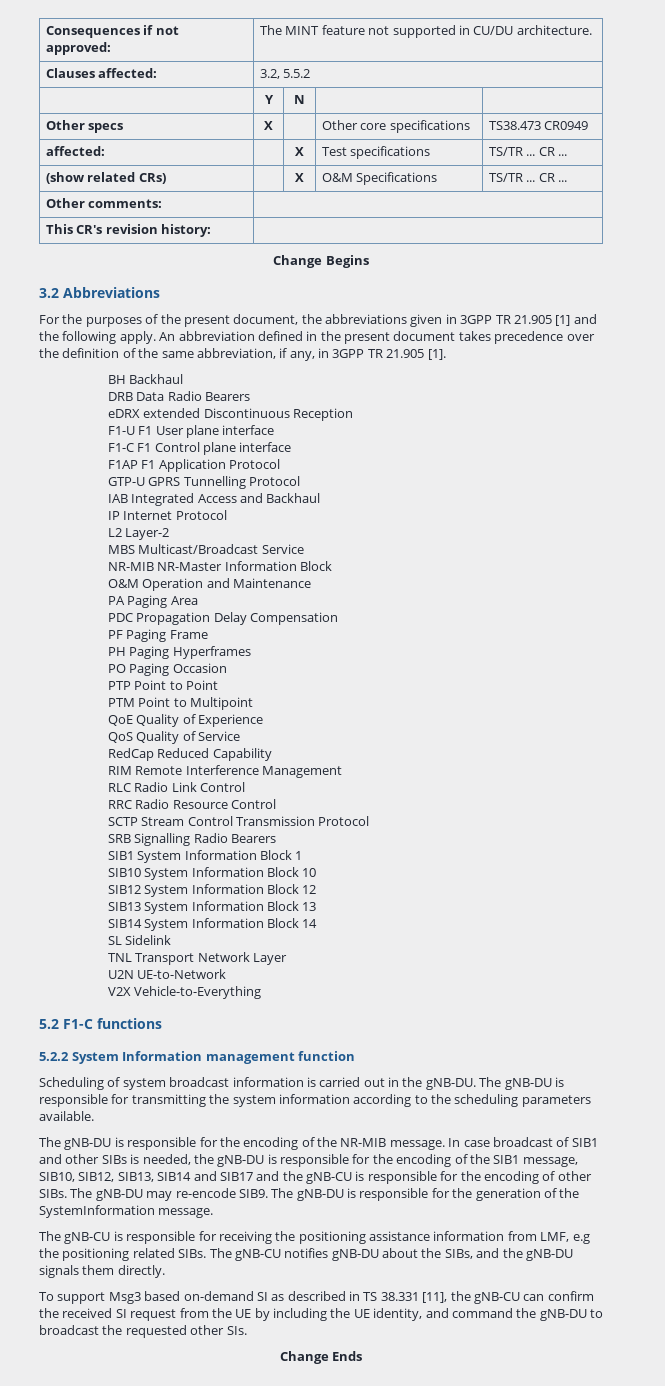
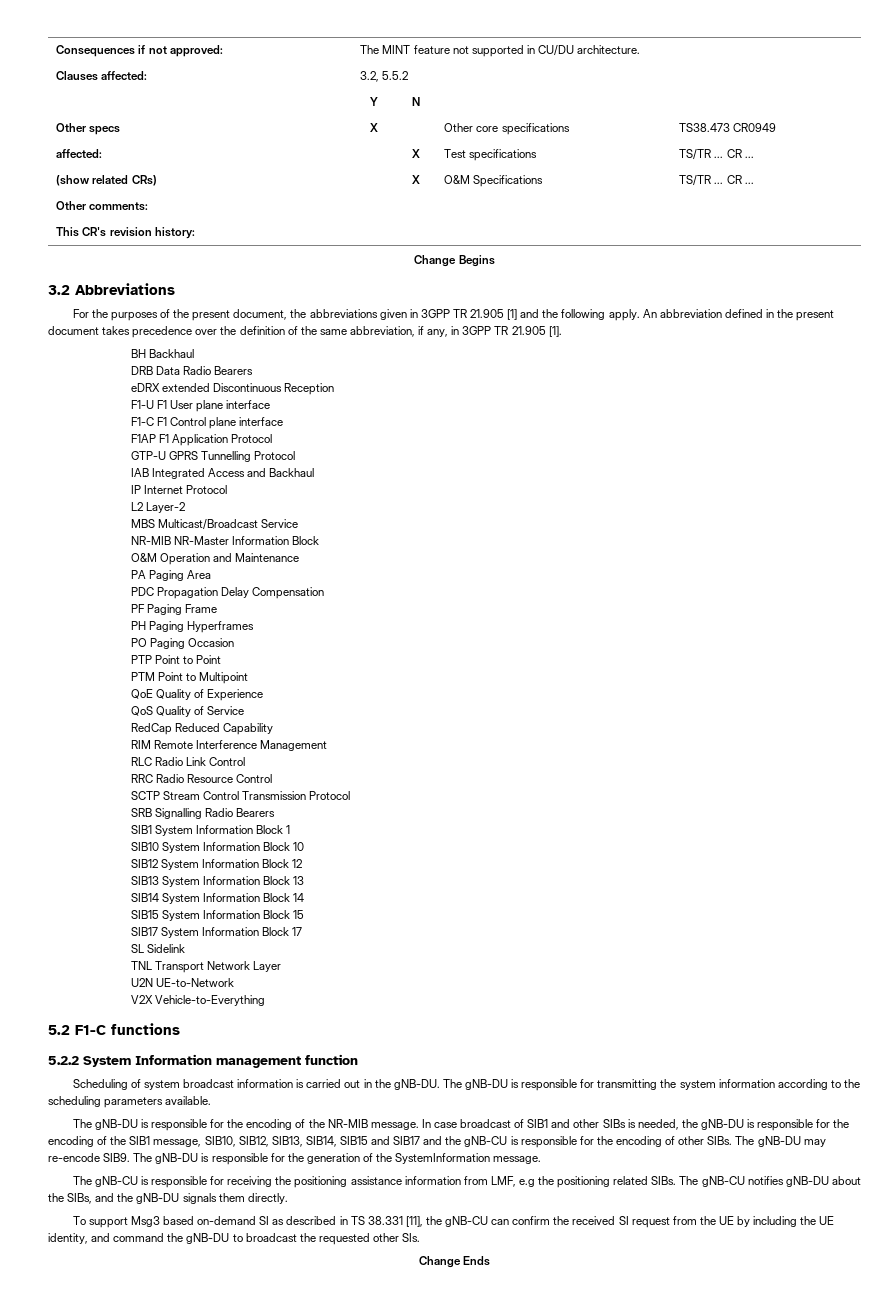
+ SIB15 System Information Block 15
+ SIB17 System Information Block 17
- In case broadcast of SIB1 and other SIBs is needed, the gNB-DU is responsible for the encoding of the SIB1 message, SIB10, SIB12, SIB13, SIB14 and SIB17 and the gNB-CU is responsible for the encoding of other SIBs.
+ In case broadcast of SIB1 and other SIBs is needed, the gNB-DU is responsible for the encoding of the SIB1 message, SIB10, SIB12, SIB13, SIB14, SIB15 and SIB17 and the gNB-CU is responsible for the encoding of other SIBs.

